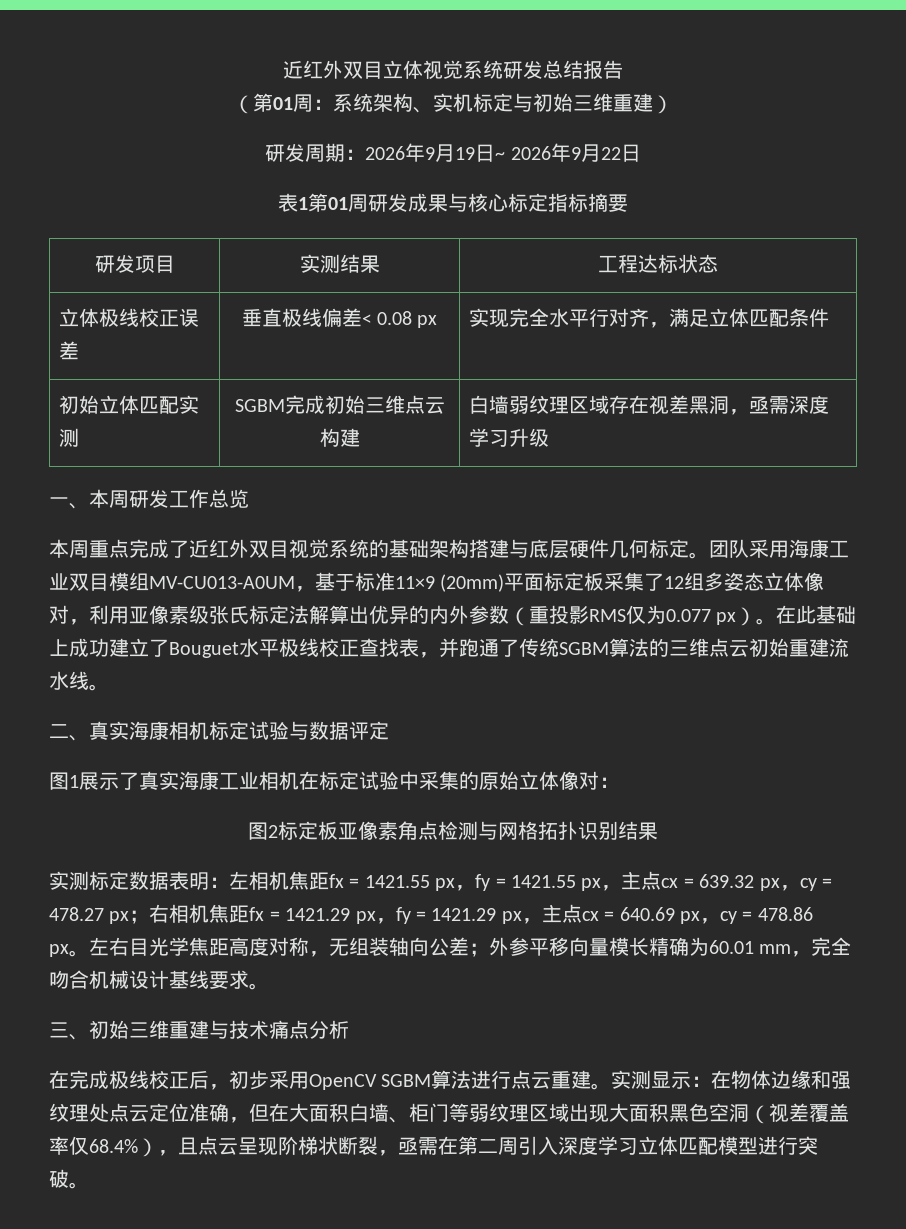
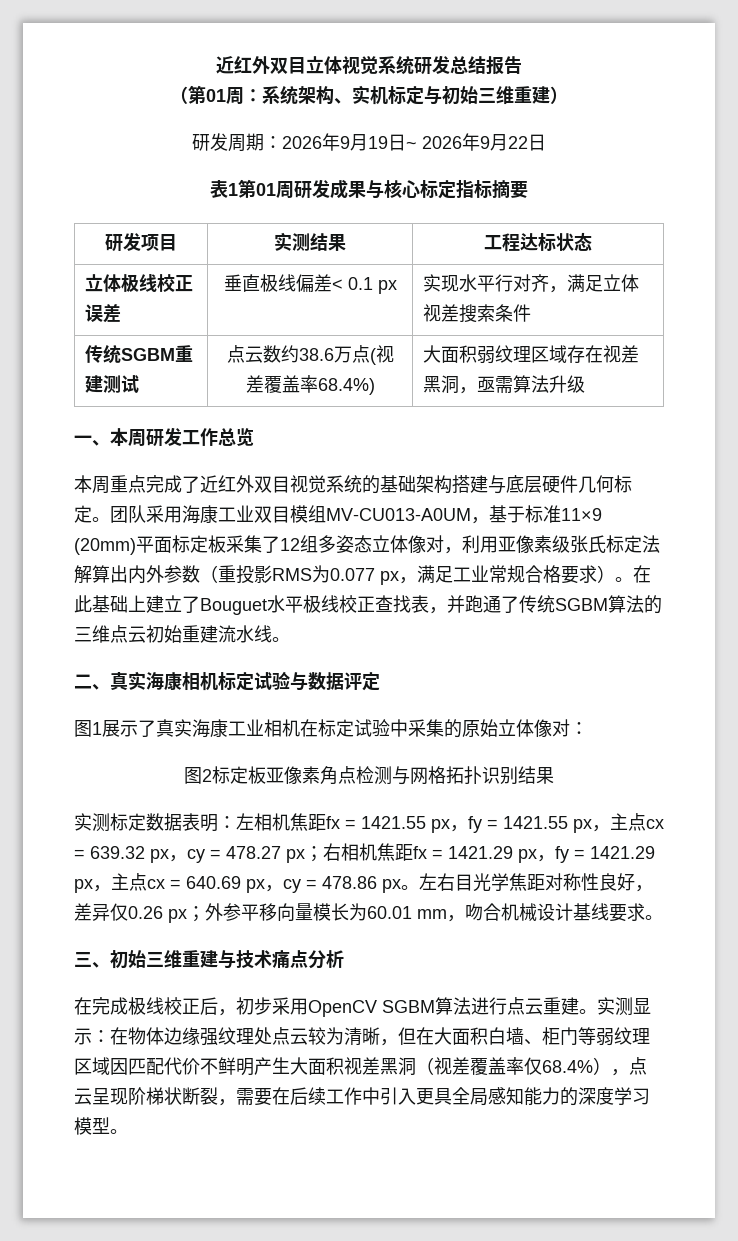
- 立体极线校正误差 | 垂直极线偏差< 0.08 px | 实现完全水平行对齐，满足立体匹配条件
+ 立体极线校正误差 | 垂直极线偏差< 0.1 px | 实现水平行对齐，满足立体视差搜索条件
- 初始立体匹配实测 | SGBM完成初始三维点云构建 | 白墙弱纹理区域存在视差黑洞，亟需深度学习升级
+ 传统SGBM重建测试 | 点云数约38.6万点(视差覆盖率68.4%) | 大面积弱纹理区域存在视差黑洞，亟需算法升级
- 团队采用海康工业双目模组MV-CU013-A0UM，基于标准11×9 (20mm)平面标定板采集了12组多姿态立体像对，利用亚像素级张氏标定法解算出优异的内外参数（重投影RMS仅为0.077 px）。
+ 团队采用海康工业双目模组MV-CU013-A0UM，基于标准11×9 (20mm)平面标定板采集了12组多姿态立体像对，利用亚像素级张氏标定法解算出内外参数（重投影RMS为0.077 px，满足工业常规合格要求）。
- 在此基础上成功建立了Bouguet水平极线校正查找表，并跑通了传统SGBM算法的三维点云初始重建流水线。
+ 在此基础上建立了Bouguet水平极线校正查找表，并跑通了传统SGBM算法的三维点云初始重建流水线。
- 左右目光学焦距高度对称，无组装轴向公差；外参平移向量模长精确为60.01 mm，完全吻合机械设计基线要求。
+ 左右目光学焦距对称性良好，差异仅0.26 px；外参平移向量模长为60.01 mm，吻合机械设计基线要求。
- 实测显示：在物体边缘和强纹理处点云定位准确，但在大面积白墙、柜门等弱纹理区域出现大面积黑色空洞（视差覆盖率仅68.4%），且点云呈现阶梯状断裂，亟需在第二周引入深度学习立体匹配模型进行突破。
+ 实测显示：在物体边缘强纹理处点云较为清晰，但在大面积白墙、柜门等弱纹理区域因匹配代价不鲜明产生大面积视差黑洞（视差覆盖率仅68.4%），点云呈现阶梯状断裂，需要在后续工作中引入更具全局感知能力的深度学习模型。

